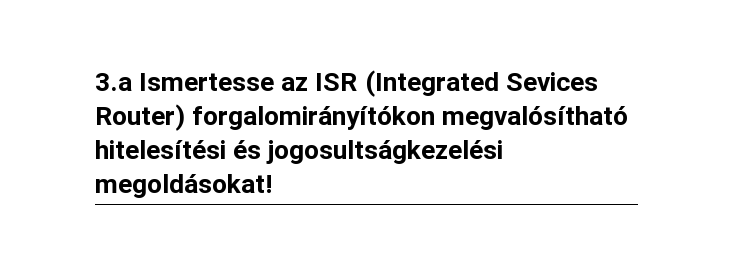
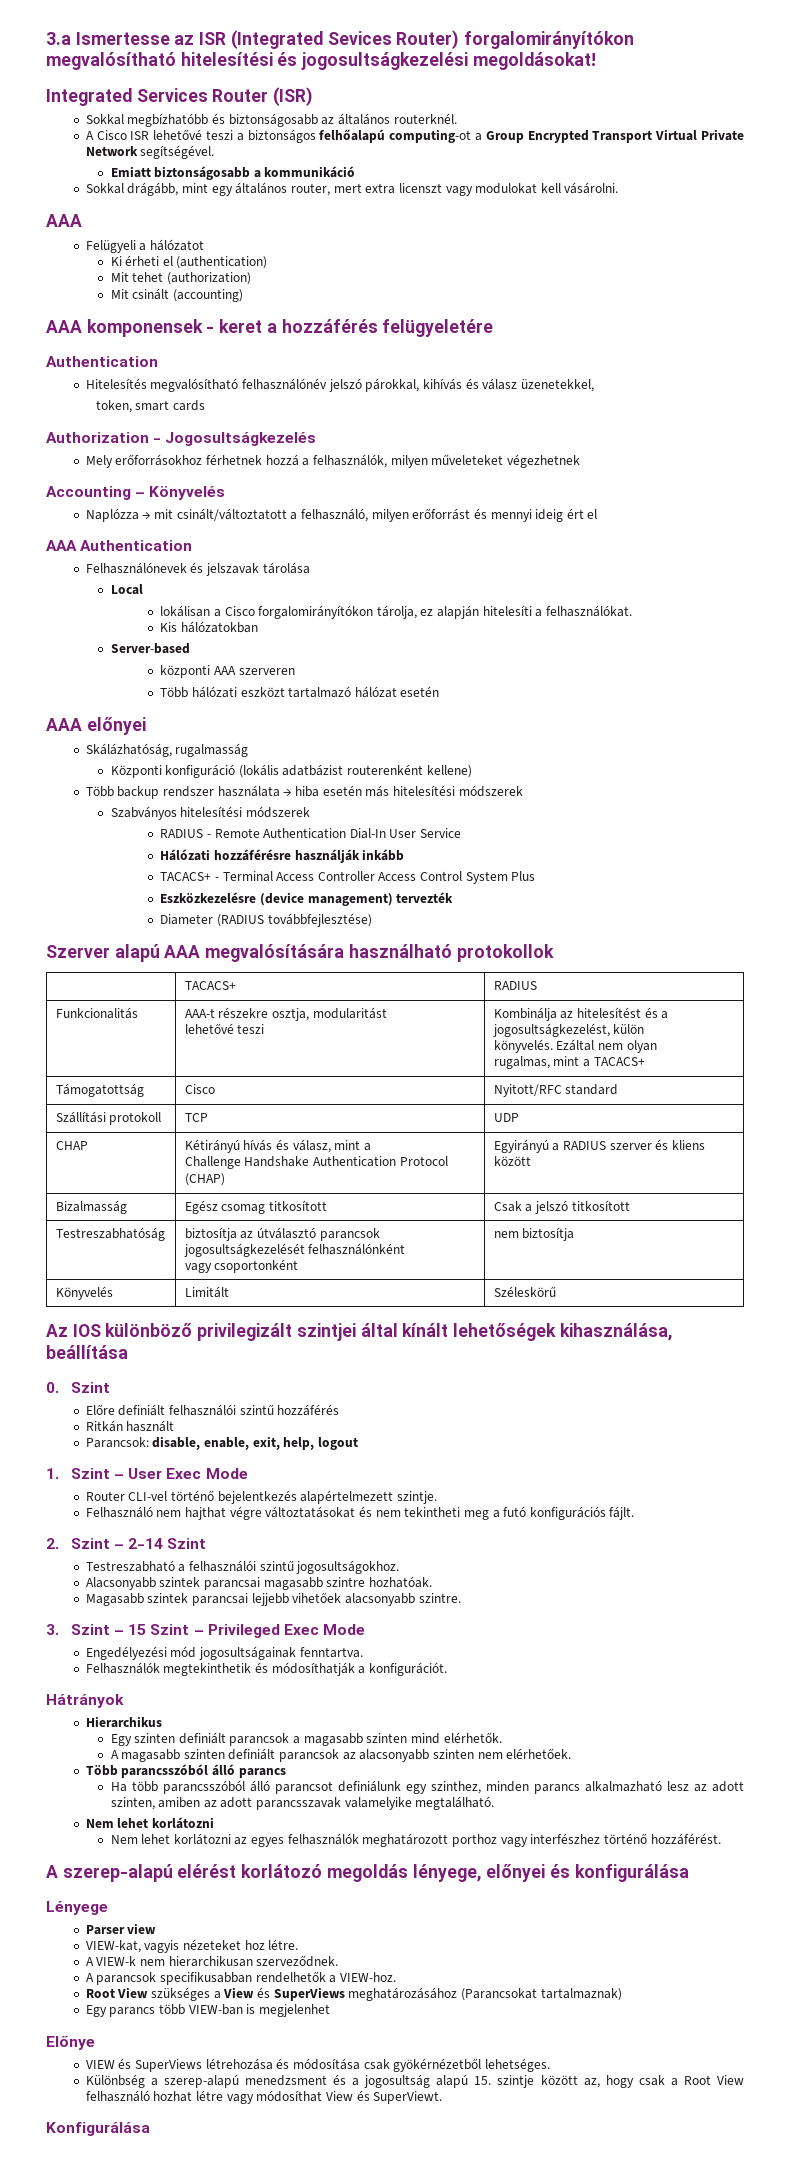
+ Integrated Services Router (ISR)
+ Sokkal megbízhatóbb és biztonságosabb az általános routerknél.
+ A Cisco ISR lehetővé teszi a biztonságos felhőalapú computing-ot a Group Encrypted Transport Virtual Private Network segítségével.
+ Emiatt biztonságosabb a kommunikáció
+ Sokkal drágább, mint egy általános router, mert extra licenszt vagy modulokat kell vásárolni.
+ AAA
+ Felügyeli a hálózatot
+ Ki érheti el (authentication)
+ Mit tehet (authorization)
+ Mit csinált (accounting)
+ AAA komponensek - keret a hozzáférés felügyeletére
+ Authentication
+ Hitelesítés megvalósítható felhasználónév jelszó párokkal, kihívás és válasz üzenetekkel,
+ token, smart cards
+ Authorization - Jogosultságkezelés
+ Mely erőforrásokhoz férhetnek hozzá a felhasználók, milyen műveleteket végezhetnek
+ Accounting – Könyvelés
+ Naplózza → mit csinált/változtatott a felhasználó, milyen erőforrást és mennyi ideig ért el
+ AAA Authentication
+ Felhasználónevek és jelszavak tárolása
+ Local
+ lokálisan a Cisco forgalomirányítókon tárolja, ez alapján hitelesíti a felhasználókat.
+ Kis hálózatokban
+ Server-based
+ központi AAA szerveren
+ Több hálózati eszközt tartalmazó hálózat esetén
+ AAA előnyei
+ Skálázhatóság, rugalmasság
+ Központi konfiguráció (lokális adatbázist routerenként kellene)
+ Több backup rendszer használata → hiba esetén más hitelesítési módszerek
+ Szabványos hitelesítési módszerek
+ RADIUS - Remote Authentication Dial-In User Service
+ Hálózati hozzáférésre használják inkább
+ TACACS+ - Terminal Access Controller Access Control System Plus
+ Eszközkezelésre (device management) tervezték
+ Diameter (RADIUS továbbfejlesztése)
+ Szerver alapú AAA megvalósítására használható protokollok
+ | TACACS+ | RADIUS
+ Funkcionalitás | AAA-t részekre osztja, modularitást
+ lehetővé teszi | Kombinálja az hitelesítést és a jogosultságkezelést, külön
+ könyvelés. Ezáltal nem olyan
+ rugalmas, mint a TACACS+
+ Támogatottság | Cisco | Nyitott/RFC standard
+ Szállítási protokoll | TCP | UDP
+ CHAP | Kétirányú hívás és válasz, mint a
+ Challenge Handshake Authentication Protocol (CHAP) | Egyirányú a RADIUS szerver és kliens között
+ Bizalmasság | Egész csomag titkosított | Csak a jelszó titkosított
+ Testreszabhatóság | biztosítja az útválasztó parancsok jogosultságkezelését felhasználónként
+ vagy csoportonként | nem biztosítja
+ Könyvelés | Limitált | Széleskörű
+ Az IOS különböző privilegizált szintjei által kínált lehetőségek kihasználása, beállítása
+ 0. Szint
+ Előre definiált felhasználói szintű hozzáférés
+ Ritkán használt
+ Parancsok: disable, enable, exit, help, logout
+ 1. Szint – User Exec Mode
+ Router CLI-vel történő bejelentkezés alapértelmezett szintje.
+ Felhasználó nem hajthat végre változtatásokat és nem tekintheti meg a futó konfigurációs fájlt.
+ 2. Szint – 2-14 Szint
+ Testreszabható a felhasználói szintű jogosultságokhoz.
+ Alacsonyabb szintek parancsai magasabb szintre hozhatóak.
+ Magasabb szintek parancsai lejjebb vihetőek alacsonyabb szintre.
+ 3. Szint – 15 Szint – Privileged Exec Mode
+ Engedélyezési mód jogosultságainak fenntartva.
+ Felhasználók megtekinthetik és módosíthatják a konfigurációt.
+ Hátrányok
+ Hierarchikus
+ Egy szinten definiált parancsok a magasabb szinten mind elérhetők.
+ A magasabb szinten definiált parancsok az alacsonyabb szinten nem elérhetőek.
+ Több parancsszóból álló parancs
+ Ha több parancsszóból álló parancsot definiálunk egy szinthez, minden parancs alkalmazható lesz az adott szinten, amiben az adott parancsszavak valamelyike megtalálható.
+ Nem lehet korlátozni
+ Nem lehet korlátozni az egyes felhasználók meghatározott porthoz vagy interfészhez történő hozzáférést.
+ A szerep-alapú elérést korlátozó megoldás lényege, előnyei és konfigurálása
+ Lényege
+ Parser view
+ VIEW-kat, vagyis nézeteket hoz létre.
+ A VIEW-k nem hierarchikusan szerveződnek.
+ A parancsok specifikusabban rendelhetők a VIEW-hoz.
+ Root View szükséges a View és SuperViews meghatározásához (Parancsokat tartalmaznak)
+ Egy parancs több VIEW-ban is megjelenhet
+ Előnye
+ VIEW és SuperViews létrehozása és módosítása csak gyökérnézetből lehetséges.
+ Különbség a szerep-alapú menedzsment és a jogosultság alapú 15. szintje között az, hogy csak a Root View felhasználó hozhat létre vagy módosíthat View és SuperViewt.
+ Konfigurálása

